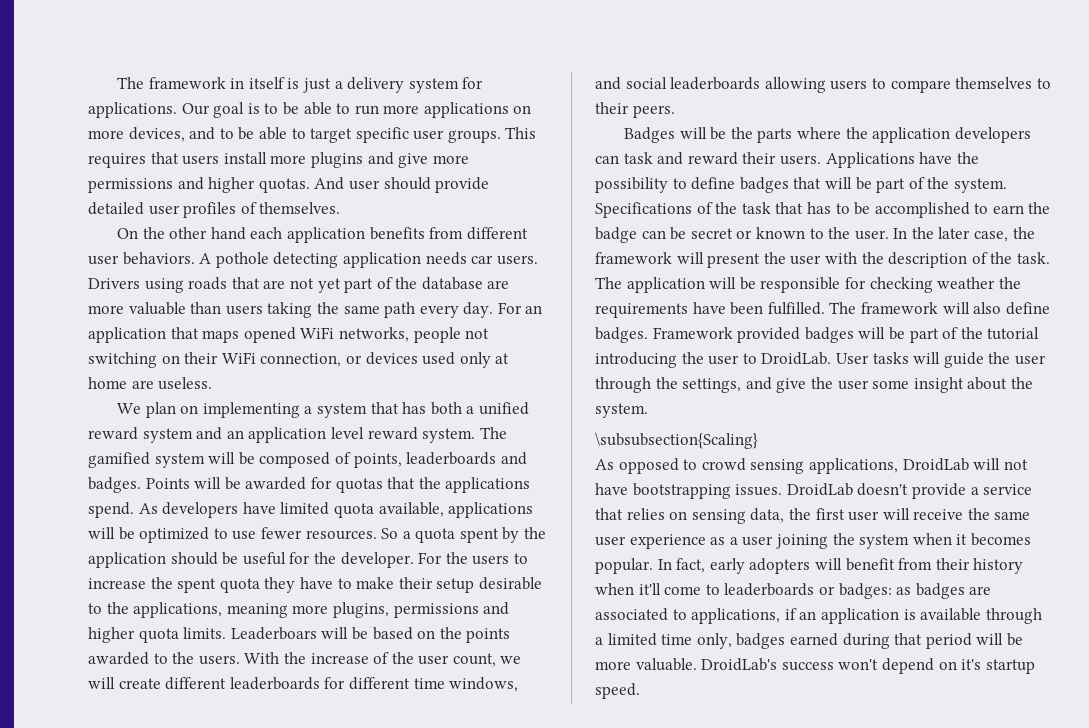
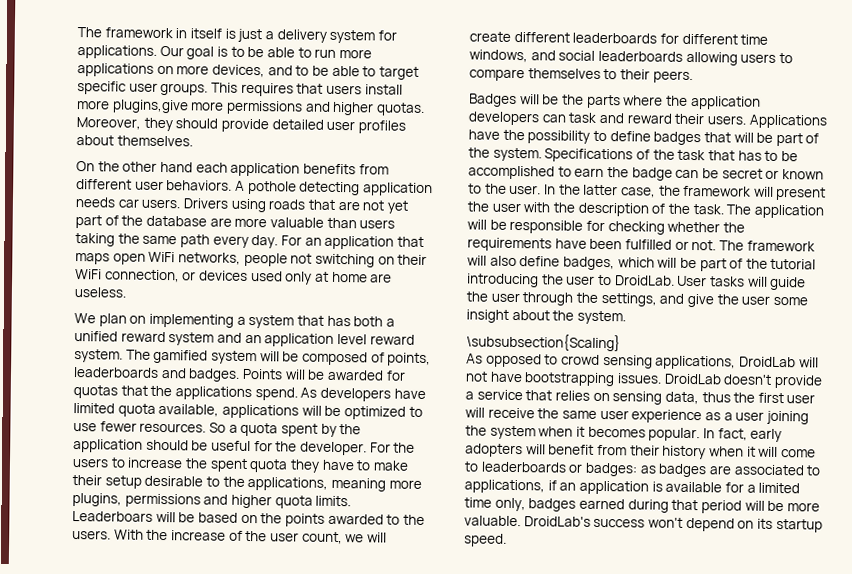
- This requires that users install more plugins and give more permissions and higher quotas.
+ This requires that users install more plugins,give more permissions and higher quotas.
- And user should provide detailed user profiles of themselves.
+ Moreover, they should provide detailed user profiles about themselves.
- For an application that maps opened WiFi networks, people not switching on their WiFi connection, or devices used only at home are useless.
+ For an application that maps open WiFi networks, people not switching on their WiFi connection, or devices used only at home are useless.
- In the later case, the framework will present the user with the description of the task.
+ In the latter case, the framework will present the user with the description of the task.
- The application will be responsible for checking weather the requirements have been fulfilled.
+ The application will be responsible for checking whether the requirements have been fulfilled or not.
- The framework will also define badges. Framework provided badges will be part of the tutorial introducing the user to DroidLab.
+ The framework will also define badges, which will be part of the tutorial introducing the user to DroidLab.
- DroidLab doesn't provide a service that relies on sensing data, the first user will receive the same user experience as a user joining the system when it becomes popular.
+ DroidLab doesn't provide a service that relies on sensing data, thus the first user will receive the same user experience as a user joining the system when it becomes popular.
- In fact, early adopters will benefit from their history when it'll come to leaderboards or badges: as badges are associated to applications, if an application is available through a limited time only, badges earned during that period will be more valuable.
+ In fact, early adopters will benefit from their history when it will come to leaderboards or badges: as badges are associated to applications, if an application is available for a limited time only, badges earned during that period will be more valuable.
- DroidLab's success won't depend on it's startup speed.
+ DroidLab's success won't depend on its startup speed.

